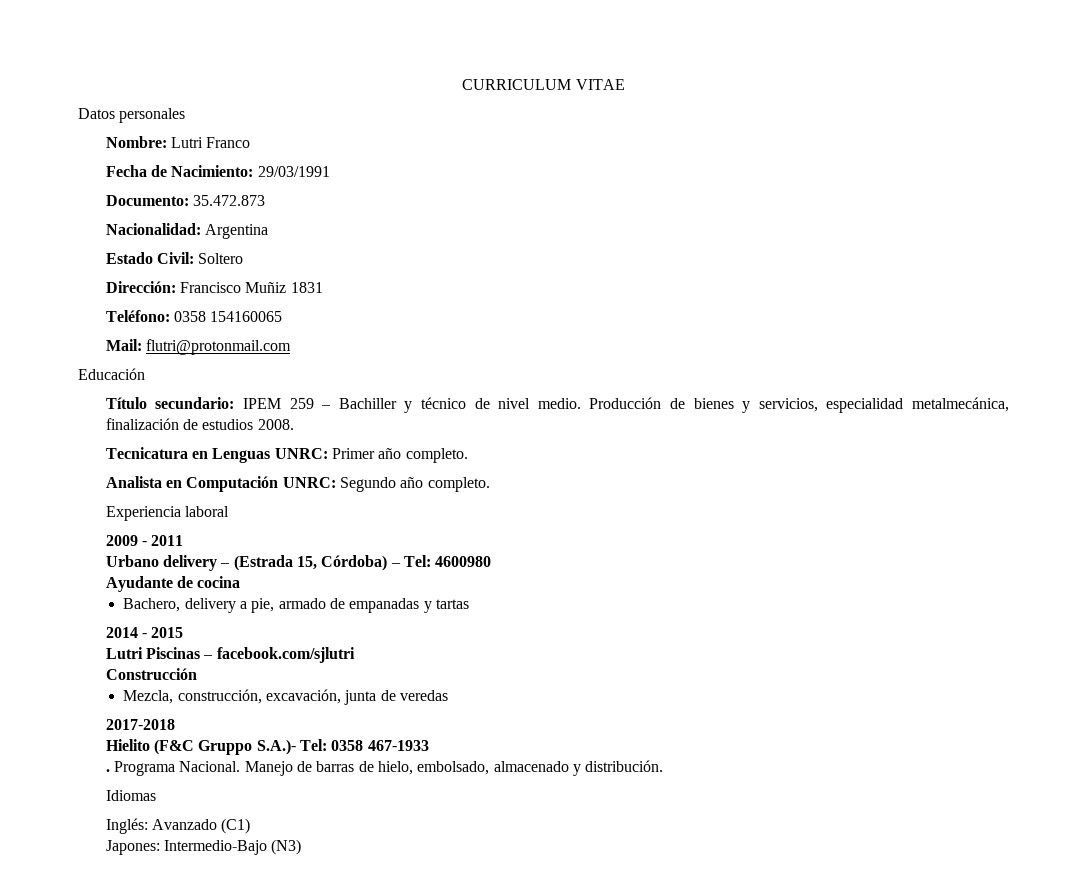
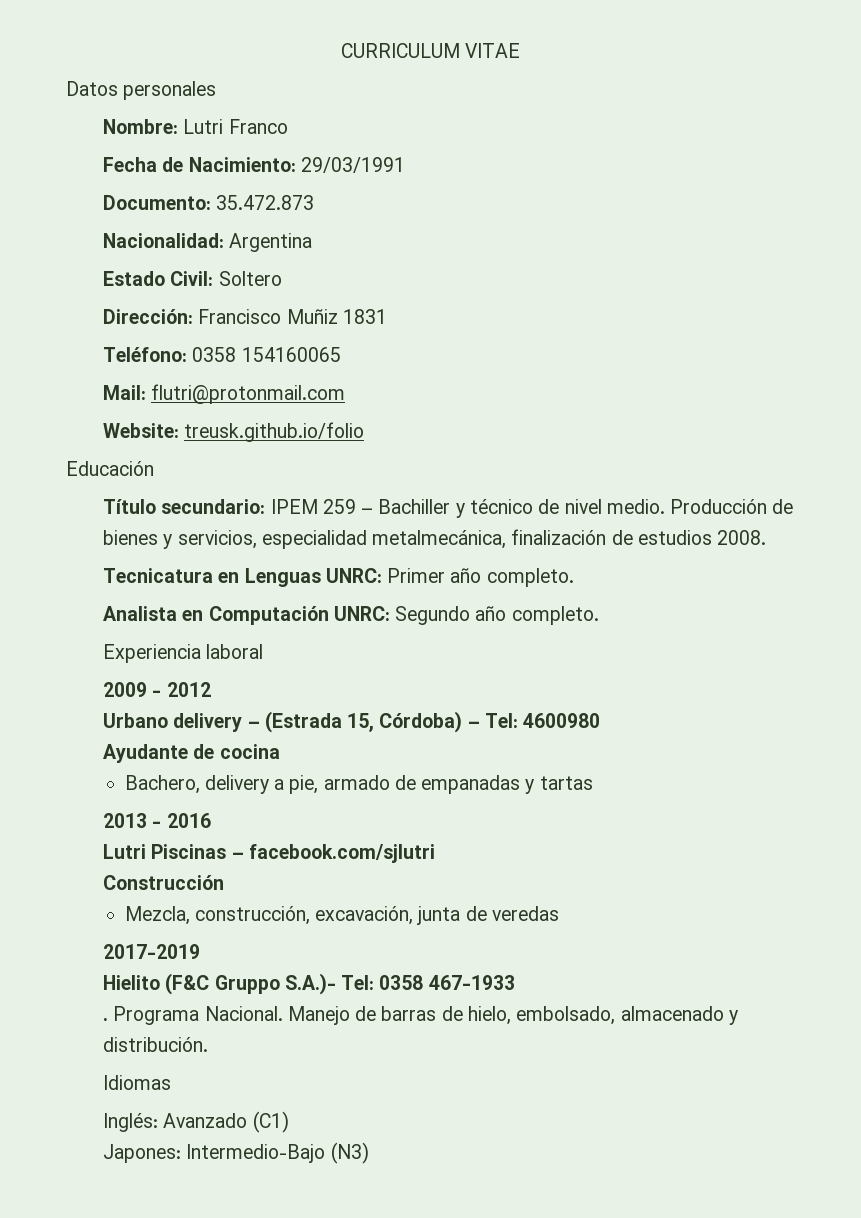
+ Website: treusk.github.io/folio
- 2009 - 2011
+ 2009 - 2012
- 2014 - 2015
+ 2013 - 2016
- 2017-2018
+ 2017-2019

